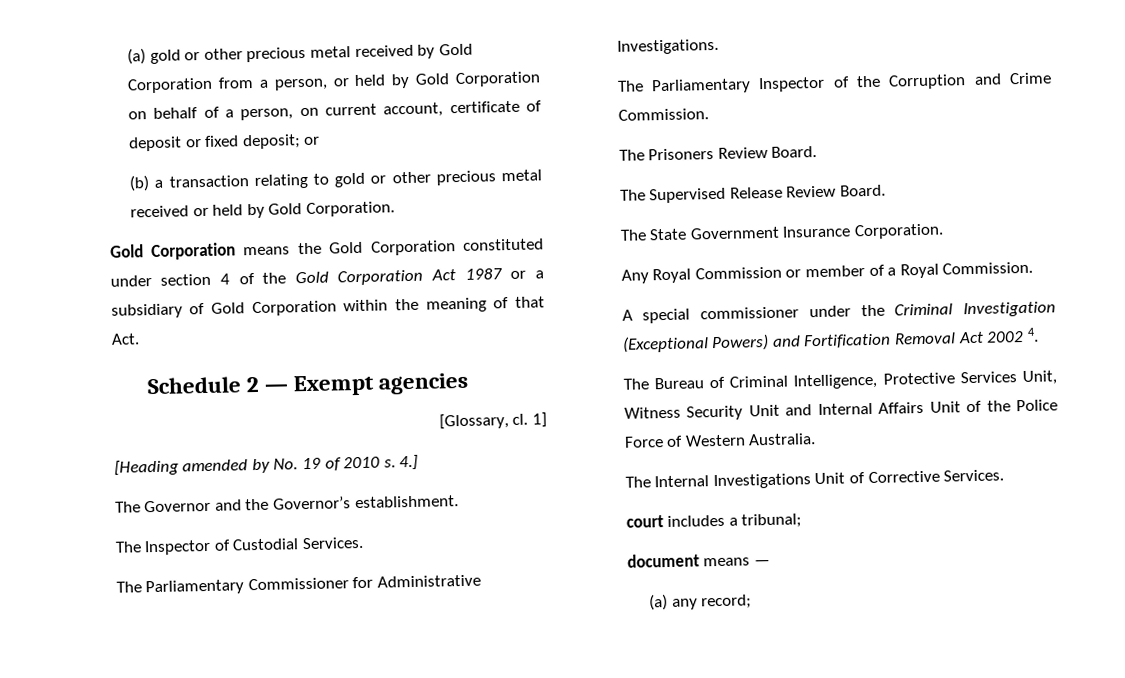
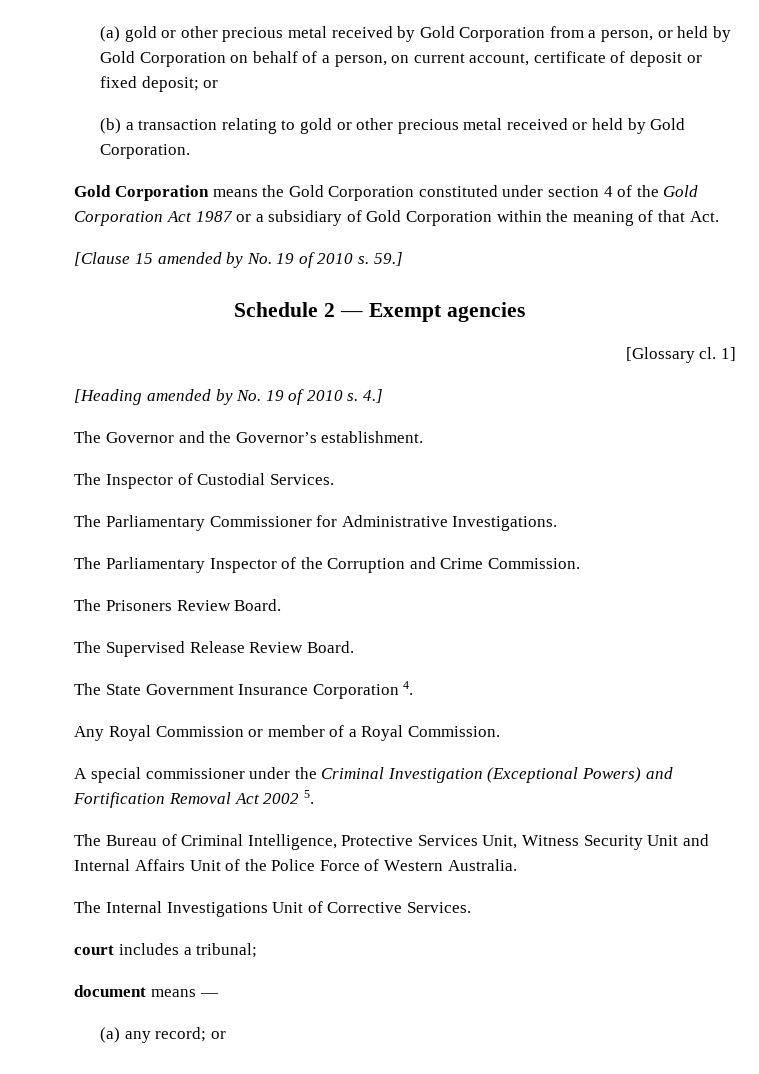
+ [Clause 15 amended by No. 19 of 2010 s. 59.]
- [Glossary, cl.
+ [Glossary cl.
- The State Government Insurance Corporation.
+ The State Government Insurance Corporation 4.
- A special commissioner under the Criminal Investigation (Exceptional Powers) and Fortification Removal Act 2002 4.
+ A special commissioner under the Criminal Investigation (Exceptional Powers) and Fortification Removal Act 2002 5.
- (a) any record;
+ (a) any record; or

